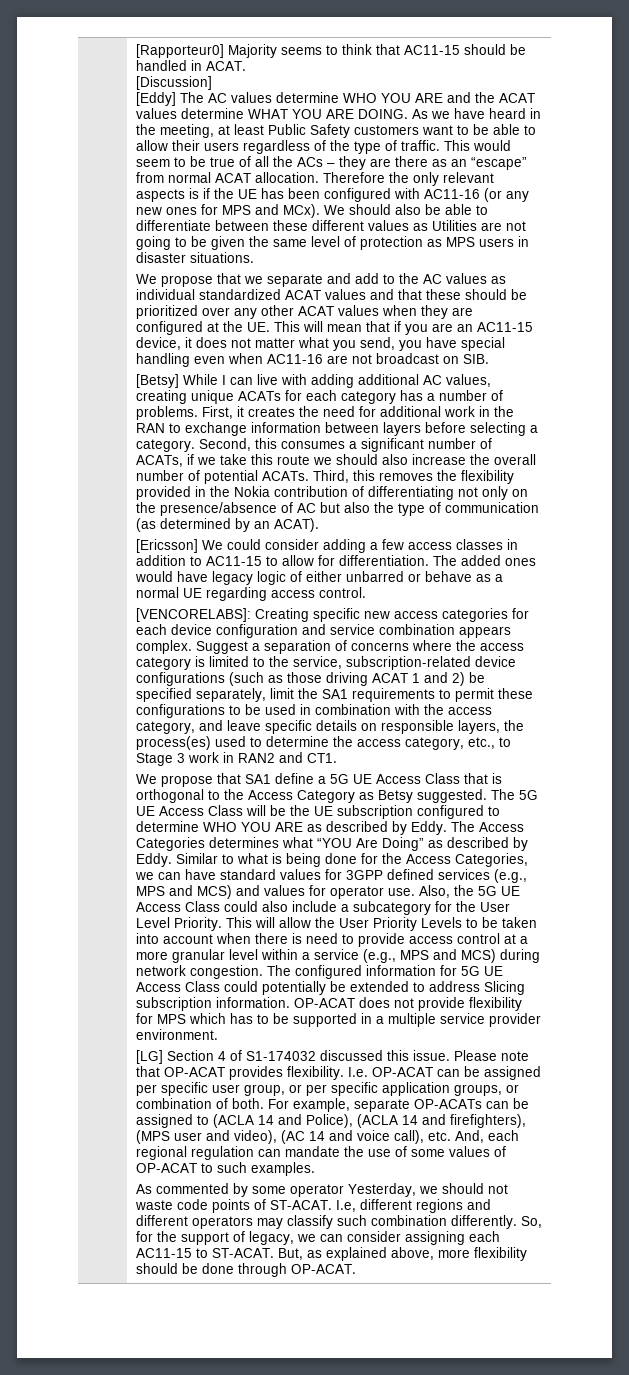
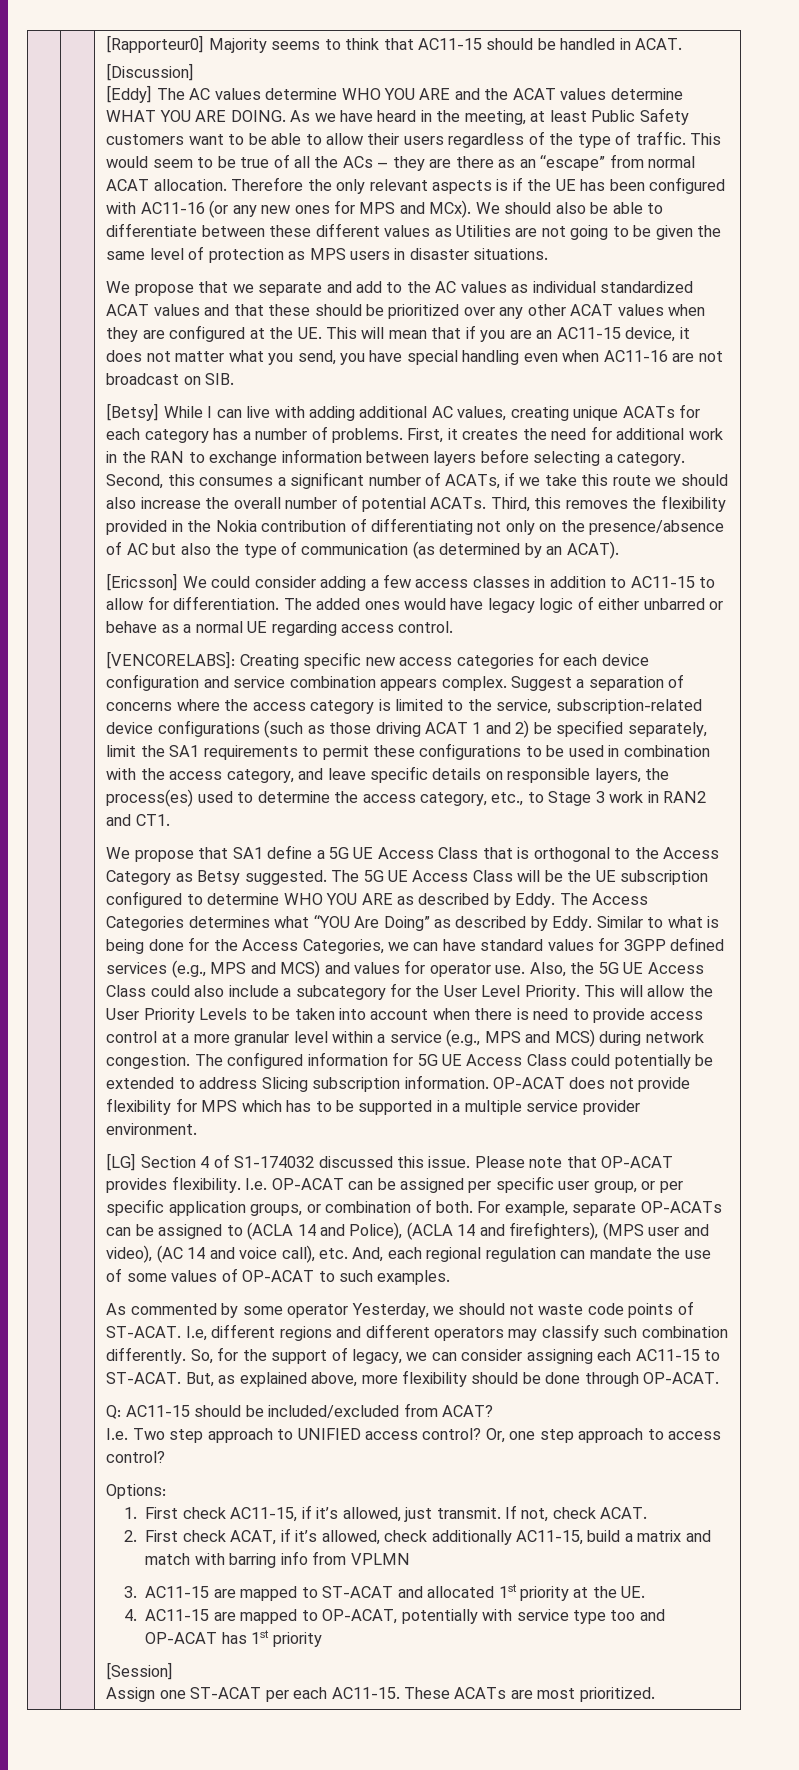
+ Q: AC11-15 should be included/excluded from ACAT?
+ I.e. Two step approach to UNIFIED access control? Or, one step approach to access control?
+ Options:
+ 1. First check AC11-15, if it’s allowed, just transmit. If not, check ACAT.
+ 2. First check ACAT, if it’s allowed, check additionally AC11-15, build a matrix and match with barring info from VPLMN
+ 3. AC11-15 are mapped to ST-ACAT and allocated 1st priority at the UE.
+ 4. AC11-15 are mapped to OP-ACAT, potentially with service type too and OP-ACAT has 1st priority
+ [Session]
+ Assign one ST-ACAT per each AC11-15. These ACATs are most prioritized.

